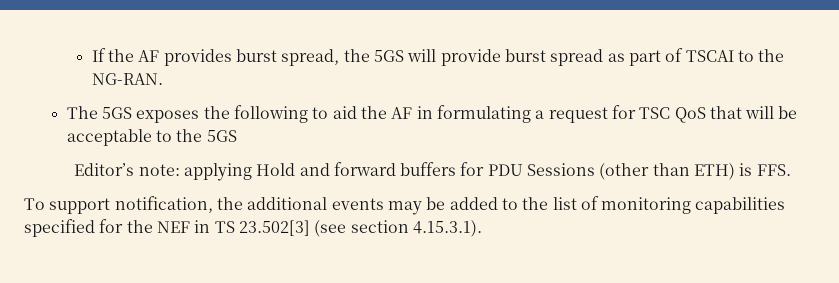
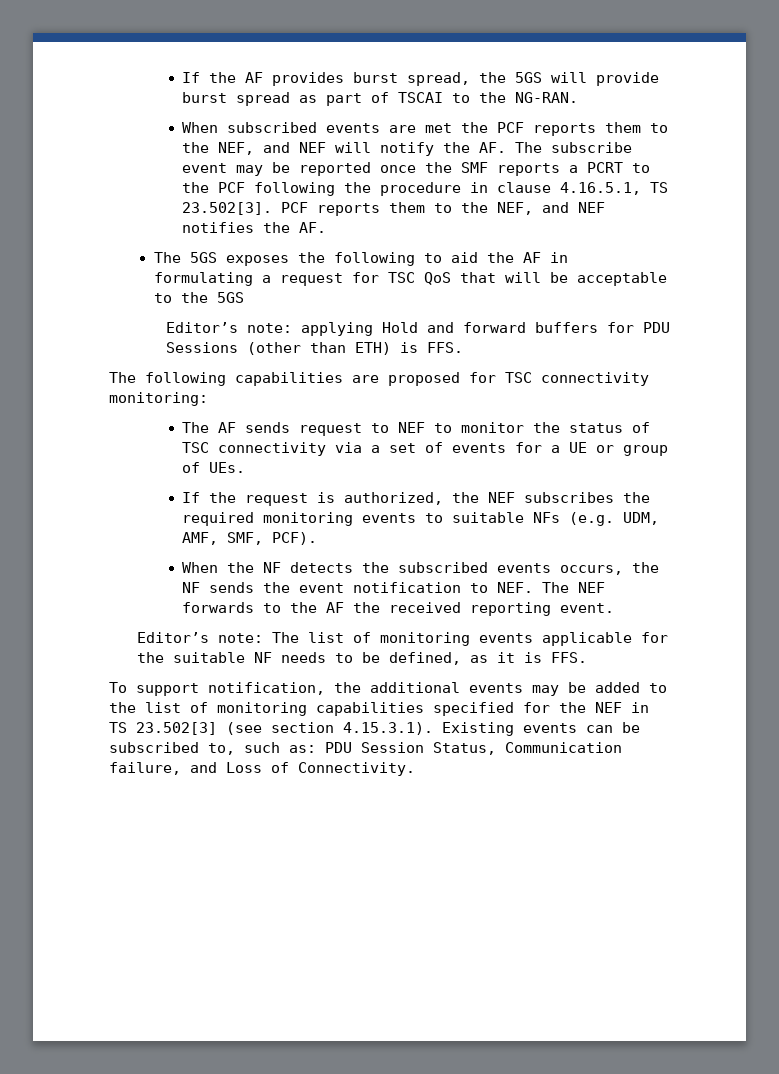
+ When subscribed events are met the PCF reports them to the NEF, and NEF will notify the AF. The subscribe event may be reported once the SMF reports a PCRT to the PCF following the procedure in clause 4.16.5.1, TS 23.502[3]. PCF reports them to the NEF, and NEF notifies the AF.
+ The following capabilities are proposed for TSC connectivity monitoring:
+ The AF sends request to NEF to monitor the status of TSC connectivity via a set of events for a UE or group of UEs.
+ If the request is authorized, the NEF subscribes the required monitoring events to suitable NFs (e.g. UDM, AMF, SMF, PCF).
+ When the NF detects the subscribed events occurs, the NF sends the event notification to NEF. The NEF forwards to the AF the received reporting event.
+ Editor’s note: The list of monitoring events applicable for the suitable NF needs to be defined, as it is FFS.
- To support notification, the additional events may be added to the list of monitoring capabilities specified for the NEF in TS 23.502[3] (see section 4.15.3.1).
+ To support notification, the additional events may be added to the list of monitoring capabilities specified for the NEF in TS 23.502[3] (see section 4.15.3.1). Existing events can be subscribed to, such as: PDU Session Status, Communication failure, and Loss of Connectivity.

